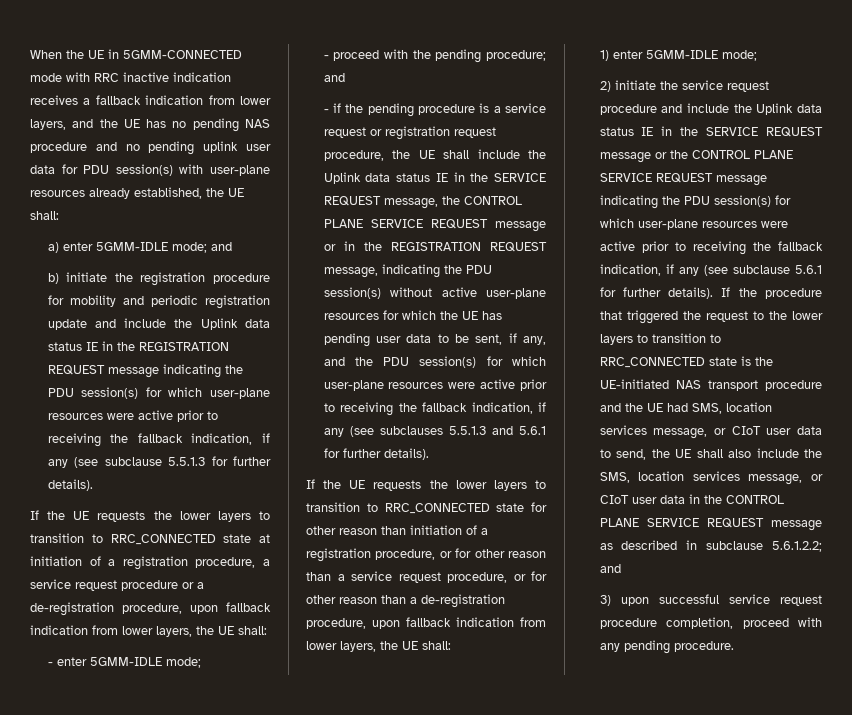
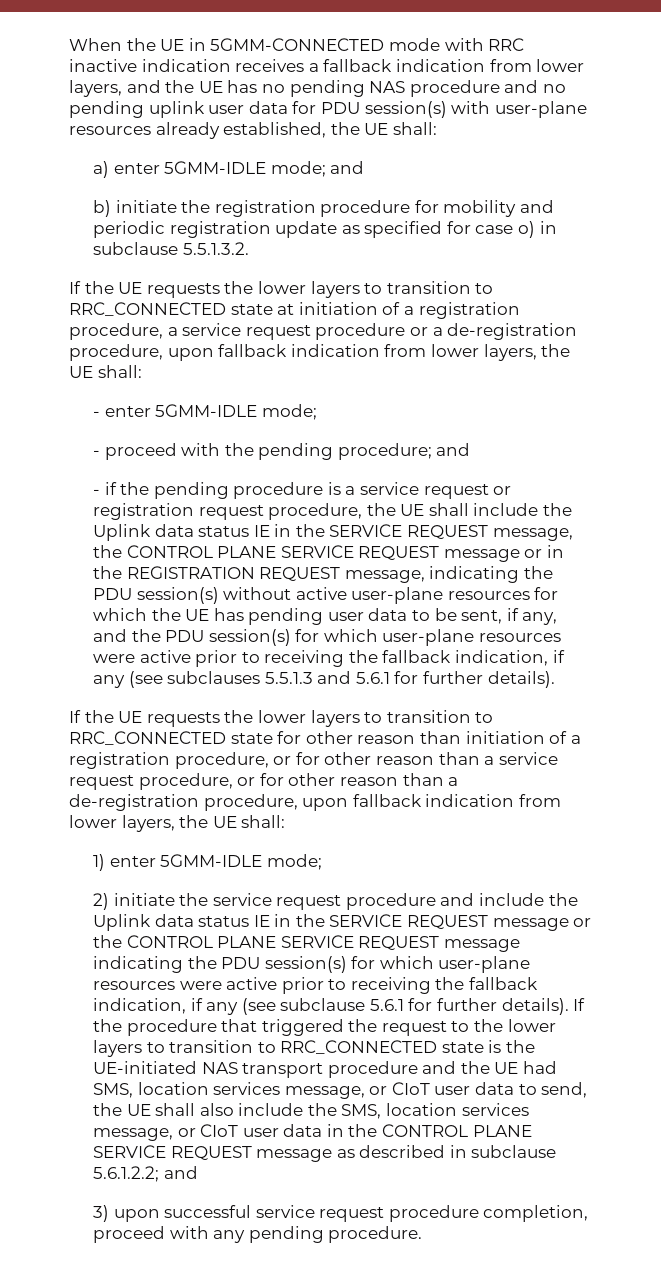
- b) initiate the registration procedure for mobility and periodic registration update and include the Uplink data status IE in the REGISTRATION REQUEST message indicating the PDU session(s) for which user-plane resources were active prior to receiving the fallback indication, if any (see subclause 5.5.1.3 for further details).
+ b) initiate the registration procedure for mobility and periodic registration update as specified for case o) in subclause 5.5.1.3.2.

